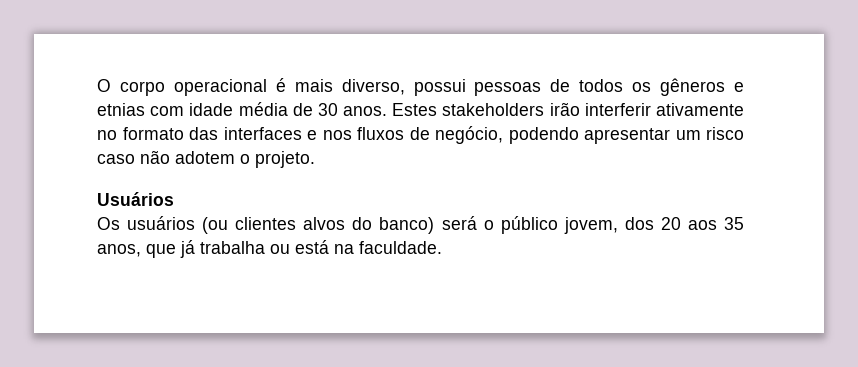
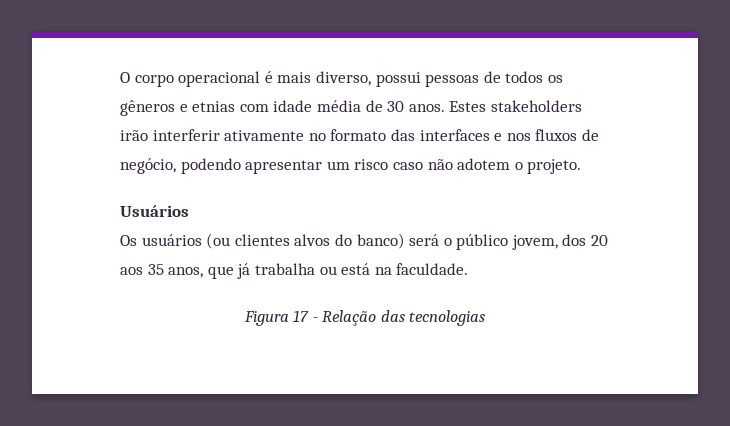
+ Figura 17 - Relação das tecnologias

